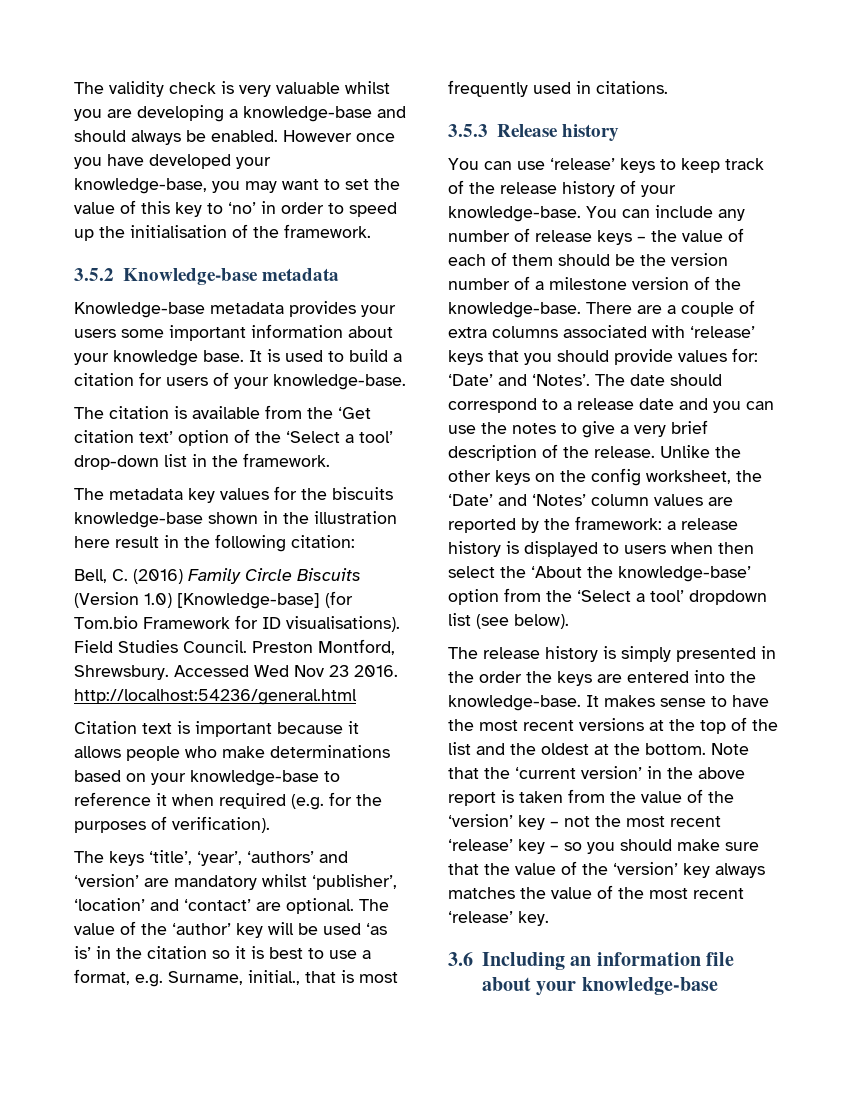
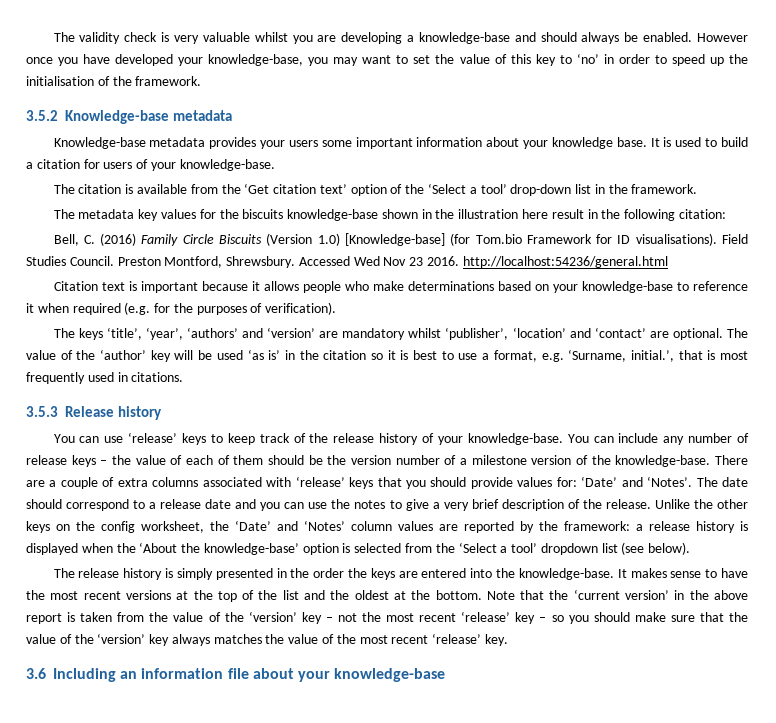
- The value of the ‘author’ key will be used ‘as is’ in the citation so it is best to use a format, e.g. Surname, initial., that is most frequently used in citations.
+ The value of the ‘author’ key will be used ‘as is’ in the citation so it is best to use a format, e.g. ‘Surname, initial.’, that is most frequently used in citations.
- Unlike the other keys on the config worksheet, the ‘Date’ and ‘Notes’ column values are reported by the framework: a release history is displayed to users when then select the ‘About the knowledge-base’ option from the ‘Select a tool’ dropdown list (see below).
+ Unlike the other keys on the config worksheet, the ‘Date’ and ‘Notes’ column values are reported by the framework: a release history is displayed when the ‘About the knowledge-base’ option is selected from the ‘Select a tool’ dropdown list (see below).

